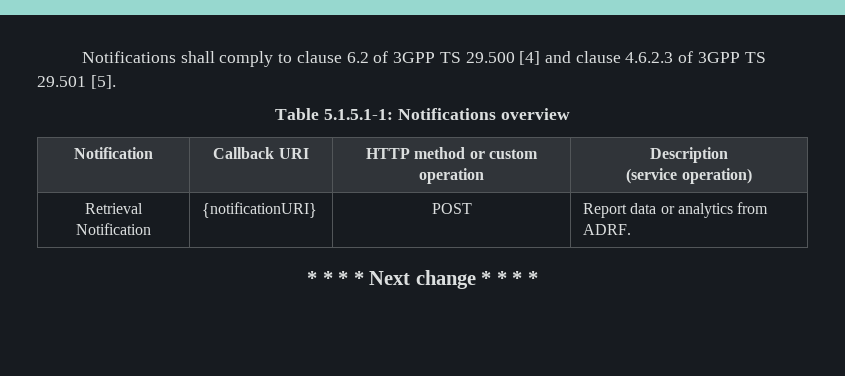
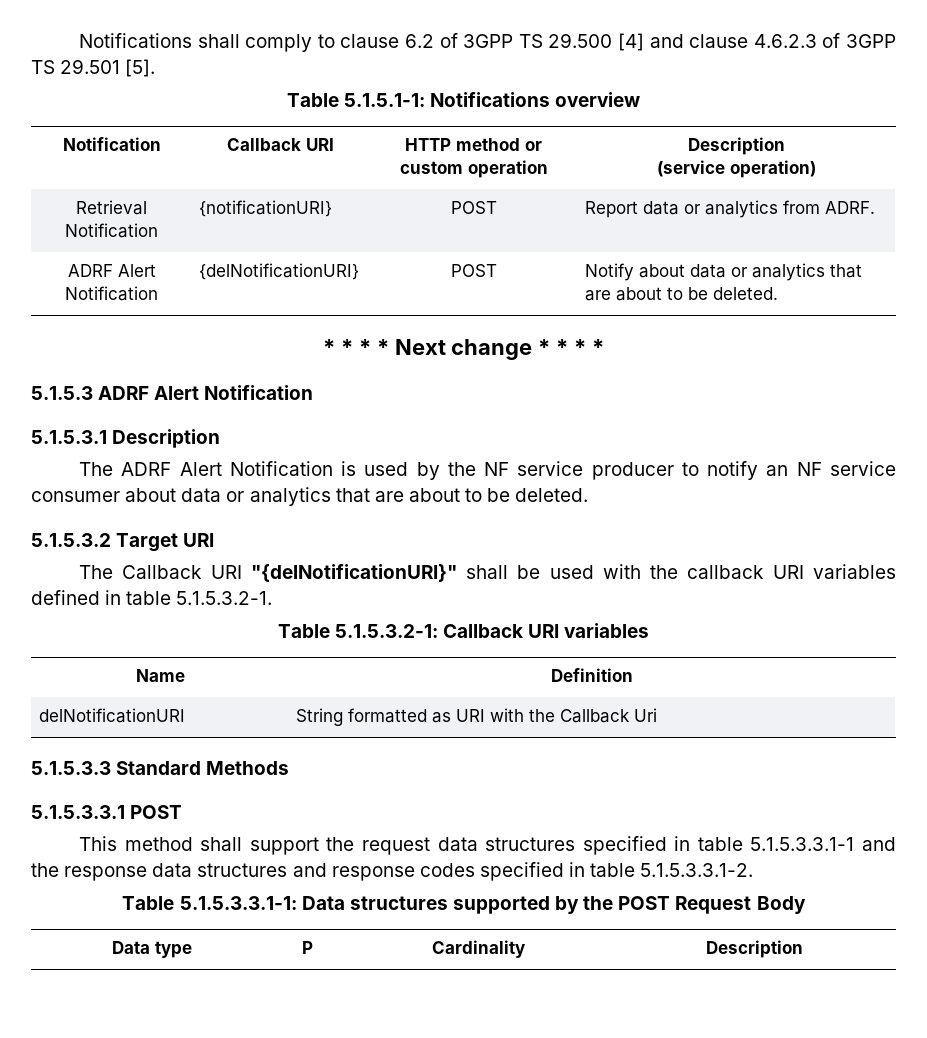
+ ADRF Alert Notification | {delNotificationURI} | POST | Notify about data or analytics that are about to be deleted.
+ 5.1.5.3 ADRF Alert Notification
+ 5.1.5.3.1 Description
+ The ADRF Alert Notification is used by the NF service producer to notify an NF service consumer about data or analytics that are about to be deleted.
+ 5.1.5.3.2 Target URI
+ The Callback URI "{delNotificationURI}" shall be used with the callback URI variables defined in table 5.1.5.3.2-1.
+ Table 5.1.5.3.2-1: Callback URI variables
+ Name | Definition
+ delNotificationURI | String formatted as URI with the Callback Uri
+ 5.1.5.3.3 Standard Methods
+ 5.1.5.3.3.1 POST
+ This method shall support the request data structures specified in table 5.1.5.3.3.1-1 and the response data structures and response codes specified in table 5.1.5.3.3.1-2.
+ Table 5.1.5.3.3.1-1: Data structures supported by the POST Request Body
+ Data type | P | Cardinality | Description

